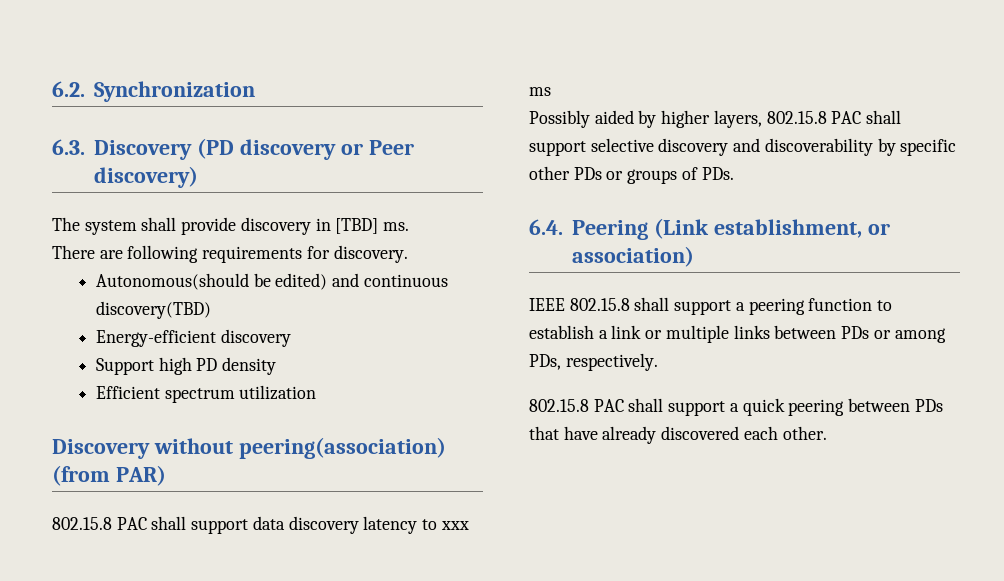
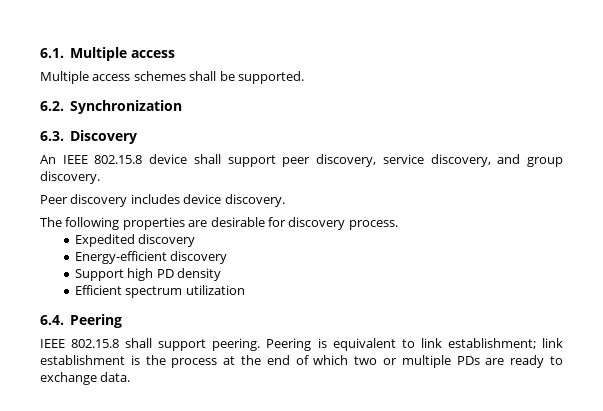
+ 6.1. Multiple access
+ Multiple access schemes shall be supported.
  6.2. Synchronization
- 6.3. Discovery (PD discovery or Peer discovery)
- The system shall provide discovery in [TBD] ms.
- There are following requirements for discovery.
- Autonomous(should be edited) and continuous discovery(TBD)
+ 6.3. Discovery
+ An IEEE 802.15.8 device shall support peer discovery, service discovery, and group discovery.
+ Peer discovery includes device discovery.
+ The following properties are desirable for discovery process.
+ Expedited discovery
- Discovery without peering(association) (from PAR)
- 802.15.8 PAC shall support data discovery latency to xxx ms
- Possibly aided by higher layers, 802.15.8 PAC shall support selective discovery and discoverability by specific other PDs or groups of PDs.
- 6.4. Peering (Link establishment, or association)
- IEEE 802.15.8 shall support a peering function to establish a link or multiple links between PDs or among PDs, respectively.
- 802.15.8 PAC shall support a quick peering between PDs that have already discovered each other.
+ 6.4. Peering
+ IEEE 802.15.8 shall support peering. Peering is equivalent to link establishment; link establishment is the process at the end of which two or multiple PDs are ready to exchange data.

